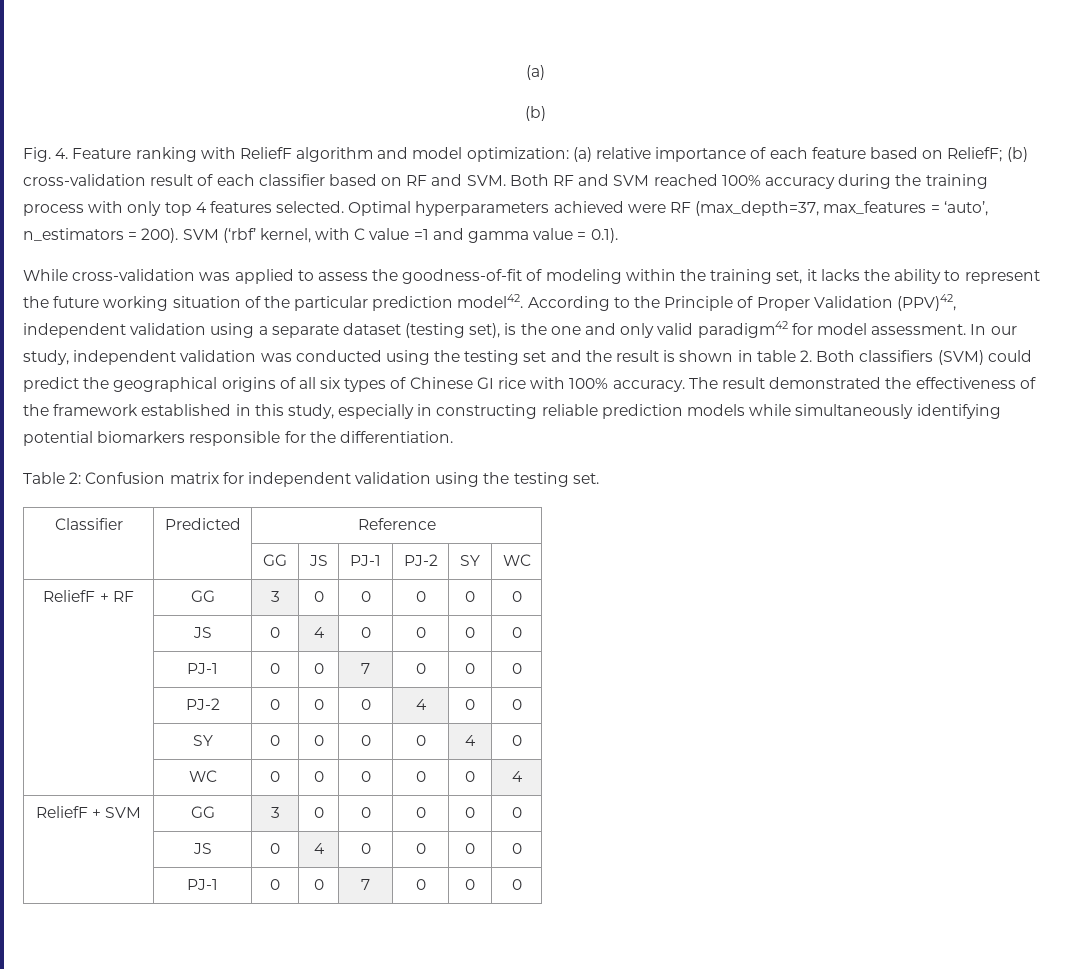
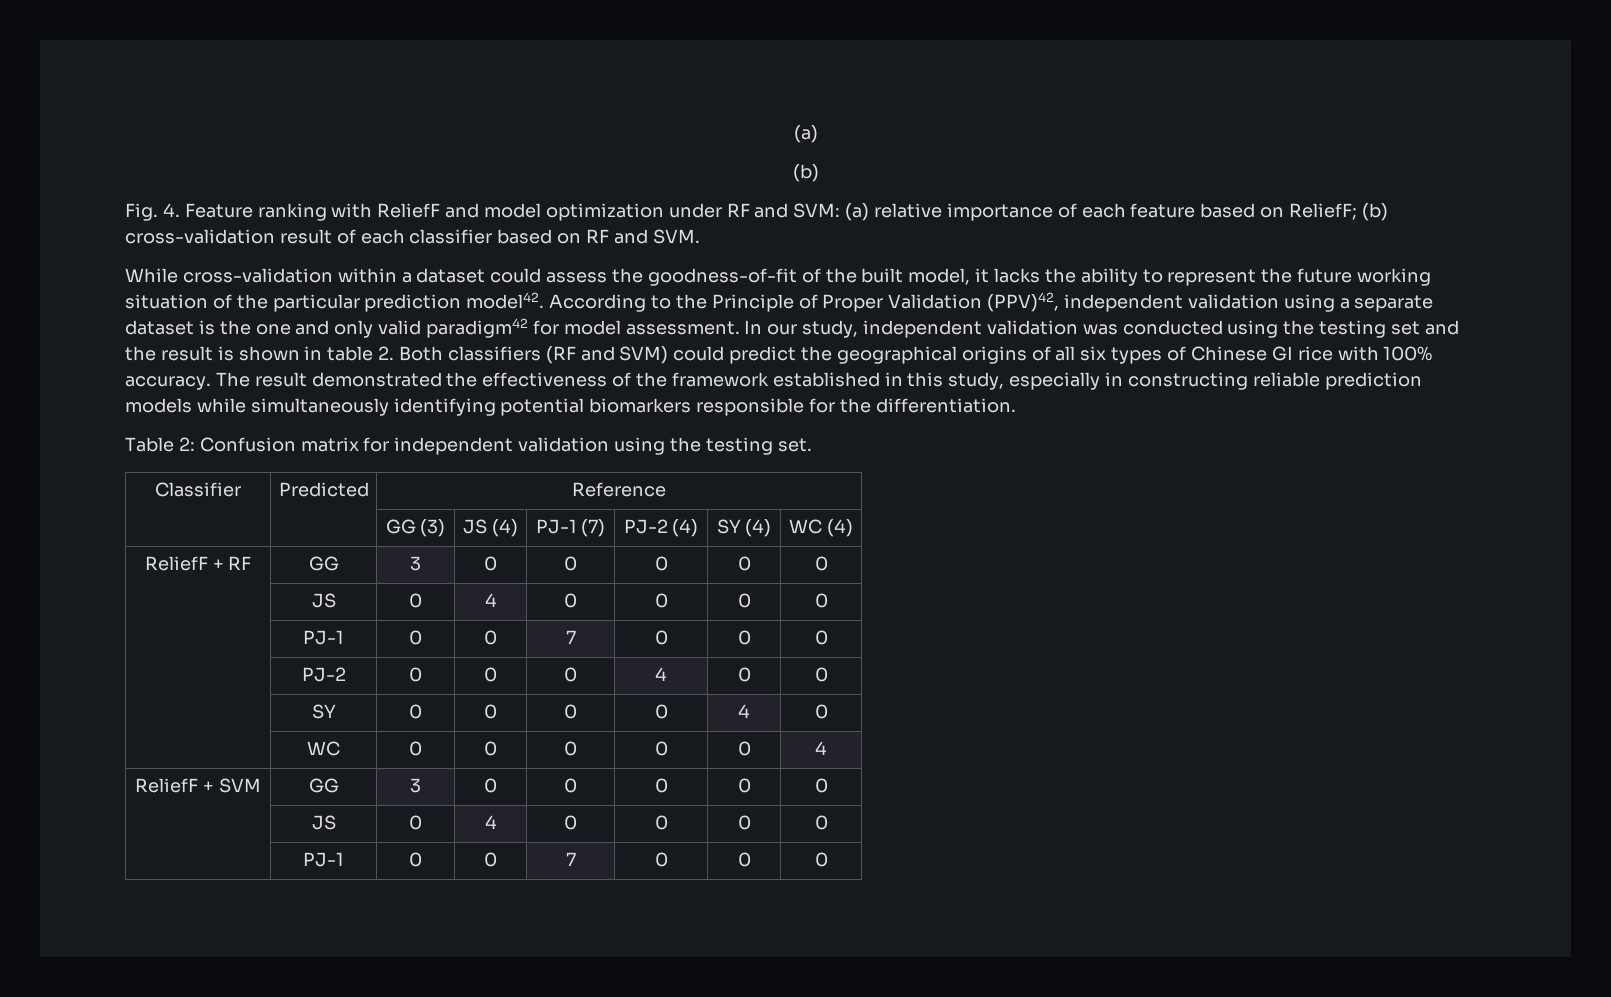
- Fig. 4. Feature ranking with ReliefF algorithm and model optimization: (a) relative importance of each feature based on ReliefF; (b) cross-validation result of each classifier based on RF and SVM. Both RF and SVM reached 100% accuracy during the training process with only top 4 features selected. Optimal hyperparameters achieved were RF (max_depth=37, max_features = ‘auto’, n_estimators = 200). SVM (‘rbf’ kernel, with C value =1 and gamma value = 0.1).
- While cross-validation was applied to assess the goodness-of-fit of modeling within the training set, it lacks the ability to represent the future working situation of the particular prediction model42.
+ Fig. 4. Feature ranking with ReliefF and model optimization under RF and SVM: (a) relative importance of each feature based on ReliefF; (b) cross-validation result of each classifier based on RF and SVM.
+ While cross-validation within a dataset could assess the goodness-of-fit of the built model, it lacks the ability to represent the future working situation of the particular prediction model42.
- According to the Principle of Proper Validation (PPV)42, independent validation using a separate dataset (testing set), is the one and only valid paradigm42 for model assessment.
+ According to the Principle of Proper Validation (PPV)42, independent validation using a separate dataset is the one and only valid paradigm42 for model assessment.
- In our study, independent validation was conducted using the testing set and the result is shown in table 2. Both classifiers (SVM) could predict the geographical origins of all six types of Chinese GI rice with 100% accuracy.
+ In our study, independent validation was conducted using the testing set and the result is shown in table 2. Both classifiers (RF and SVM) could predict the geographical origins of all six types of Chinese GI rice with 100% accuracy.
- | | GG | JS | PJ-1 | PJ-2 | SY | WC
+ | | GG (3) | JS (4) | PJ-1 (7) | PJ-2 (4) | SY (4) | WC (4)

